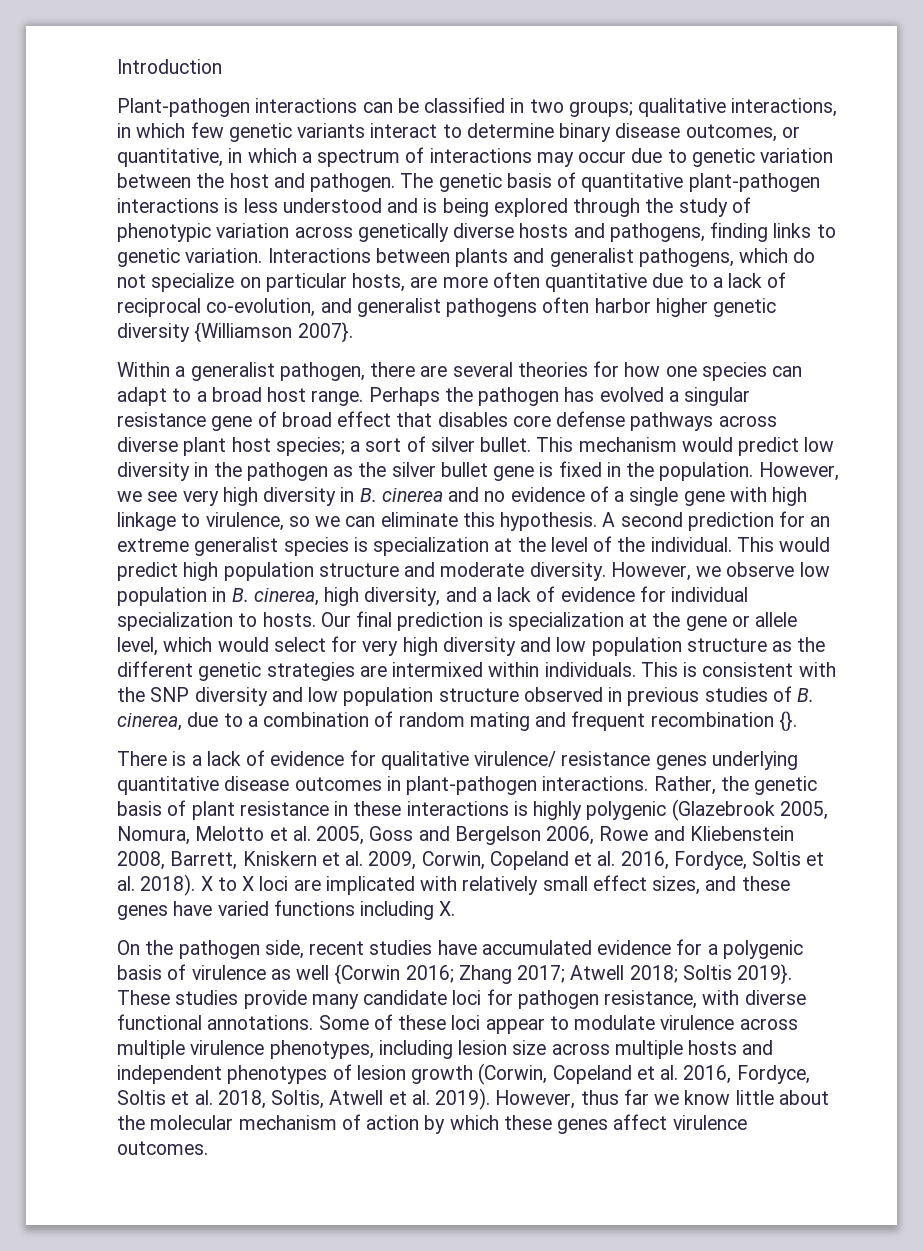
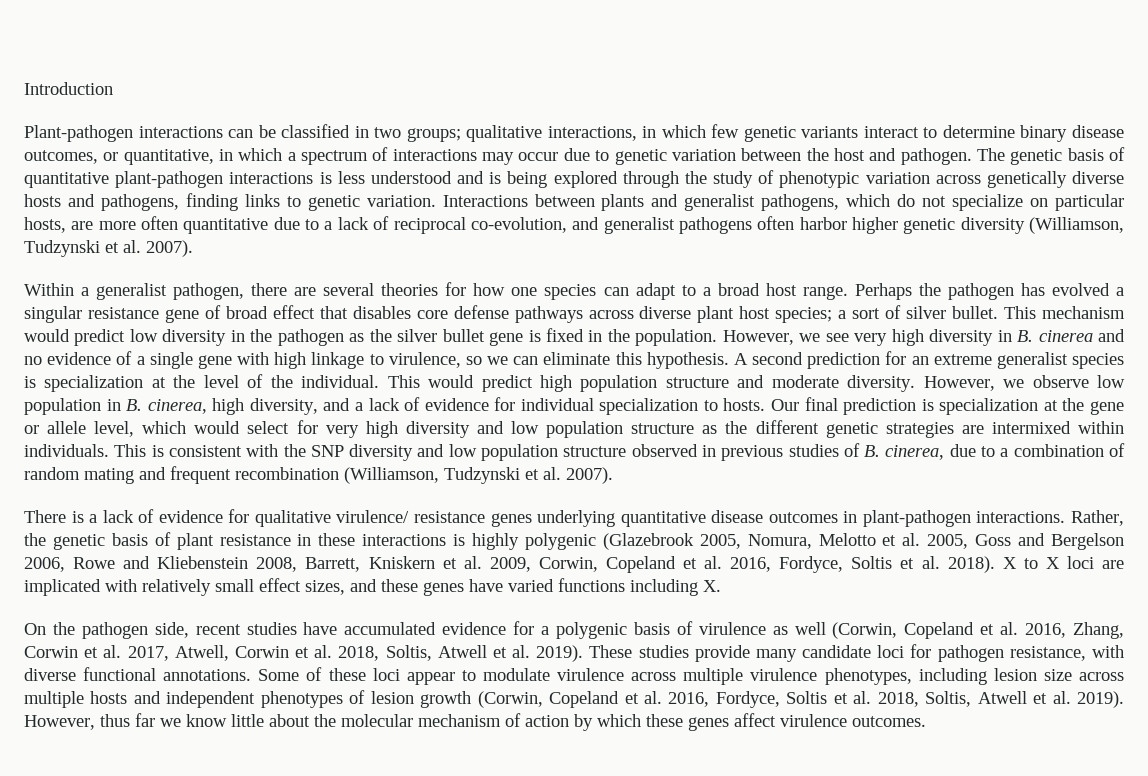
- Interactions between plants and generalist pathogens, which do not specialize on particular hosts, are more often quantitative due to a lack of reciprocal co-evolution, and generalist pathogens often harbor higher genetic diversity {Williamson 2007}.
+ Interactions between plants and generalist pathogens, which do not specialize on particular hosts, are more often quantitative due to a lack of reciprocal co-evolution, and generalist pathogens often harbor higher genetic diversity (Williamson, Tudzynski et al. 2007).
- This is consistent with the SNP diversity and low population structure observed in previous studies of B. cinerea, due to a combination of random mating and frequent recombination {}.
+ This is consistent with the SNP diversity and low population structure observed in previous studies of B. cinerea, due to a combination of random mating and frequent recombination (Williamson, Tudzynski et al. 2007).
- On the pathogen side, recent studies have accumulated evidence for a polygenic basis of virulence as well {Corwin 2016; Zhang 2017; Atwell 2018; Soltis 2019}.
+ On the pathogen side, recent studies have accumulated evidence for a polygenic basis of virulence as well (Corwin, Copeland et al. 2016, Zhang, Corwin et al. 2017, Atwell, Corwin et al. 2018, Soltis, Atwell et al. 2019).

